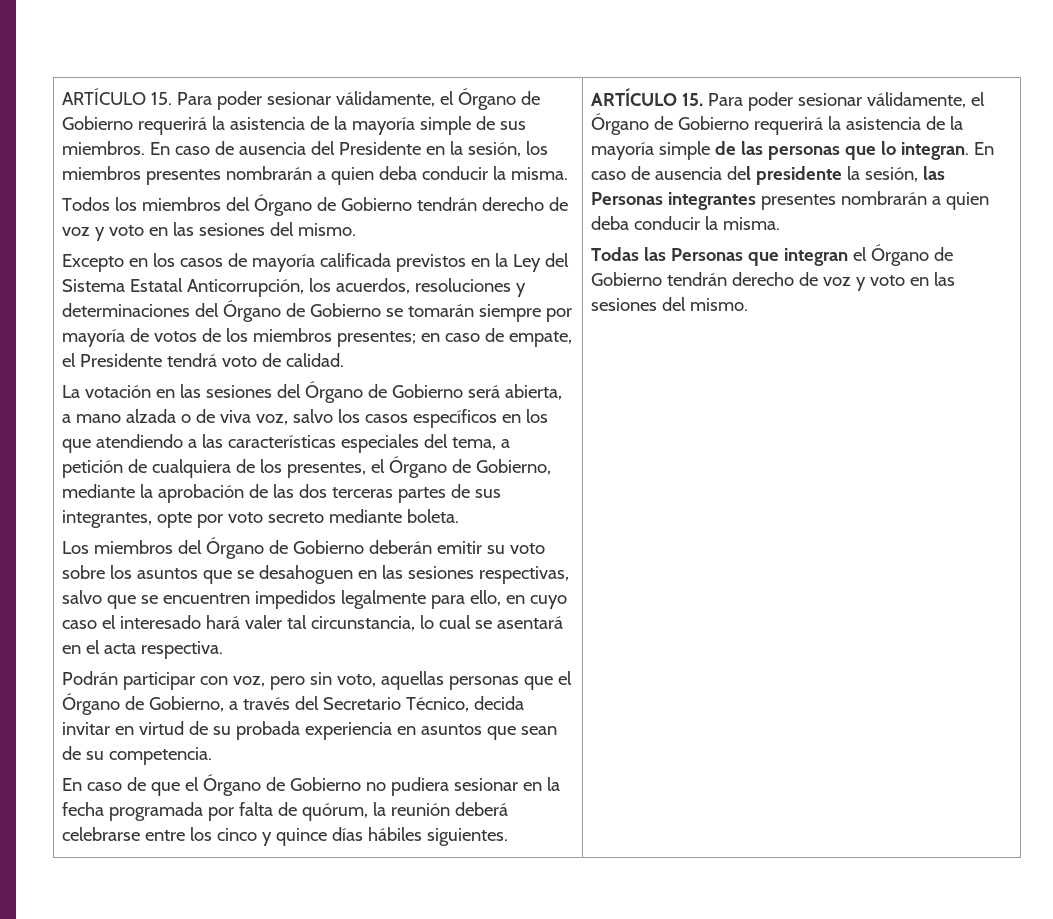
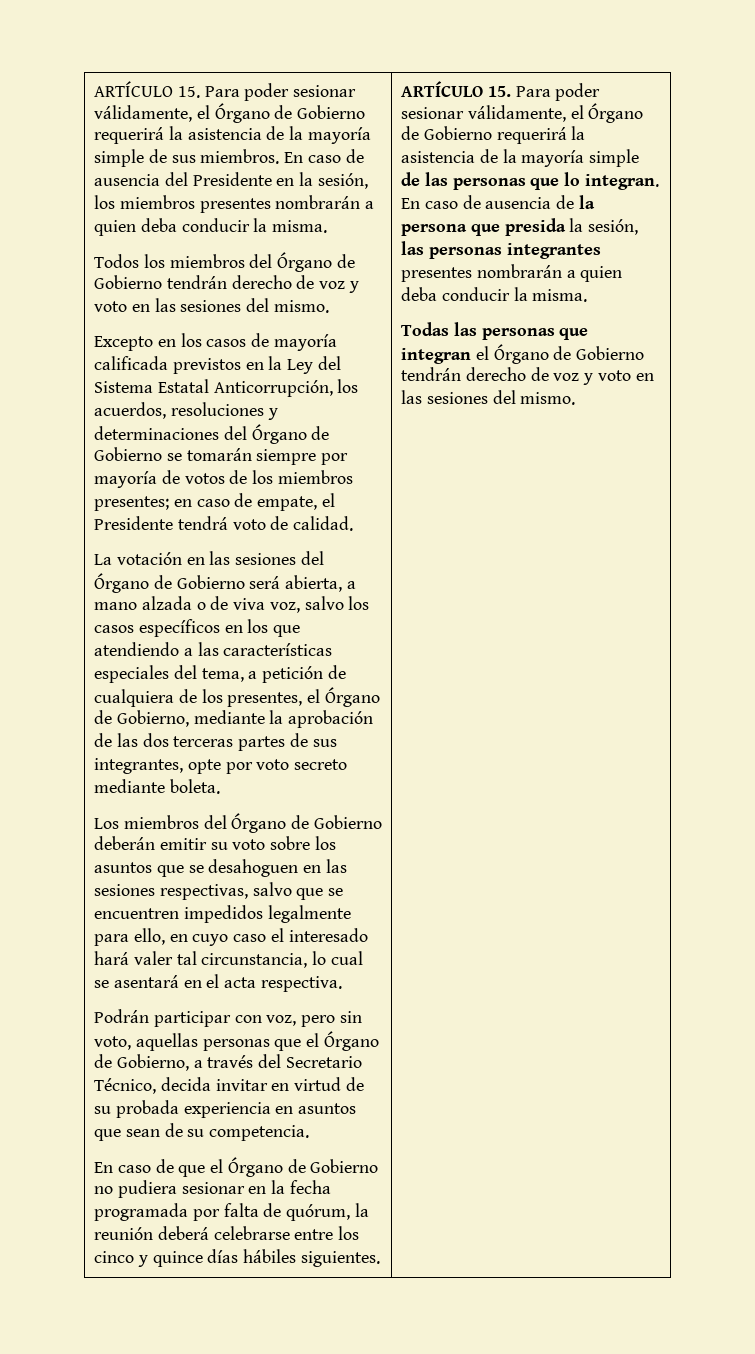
- En caso de ausencia del presidente la sesión, las Personas integrantes presentes nombrarán a quien deba conducir la misma.
+ En caso de ausencia de la persona que presida la sesión, las personas integrantes presentes nombrarán a quien deba conducir la misma.
- Todas las Personas que integran el Órgano de Gobierno tendrán derecho de voz y voto en las sesiones del mismo.
+ Todas las personas que integran el Órgano de Gobierno tendrán derecho de voz y voto en las sesiones del mismo.

